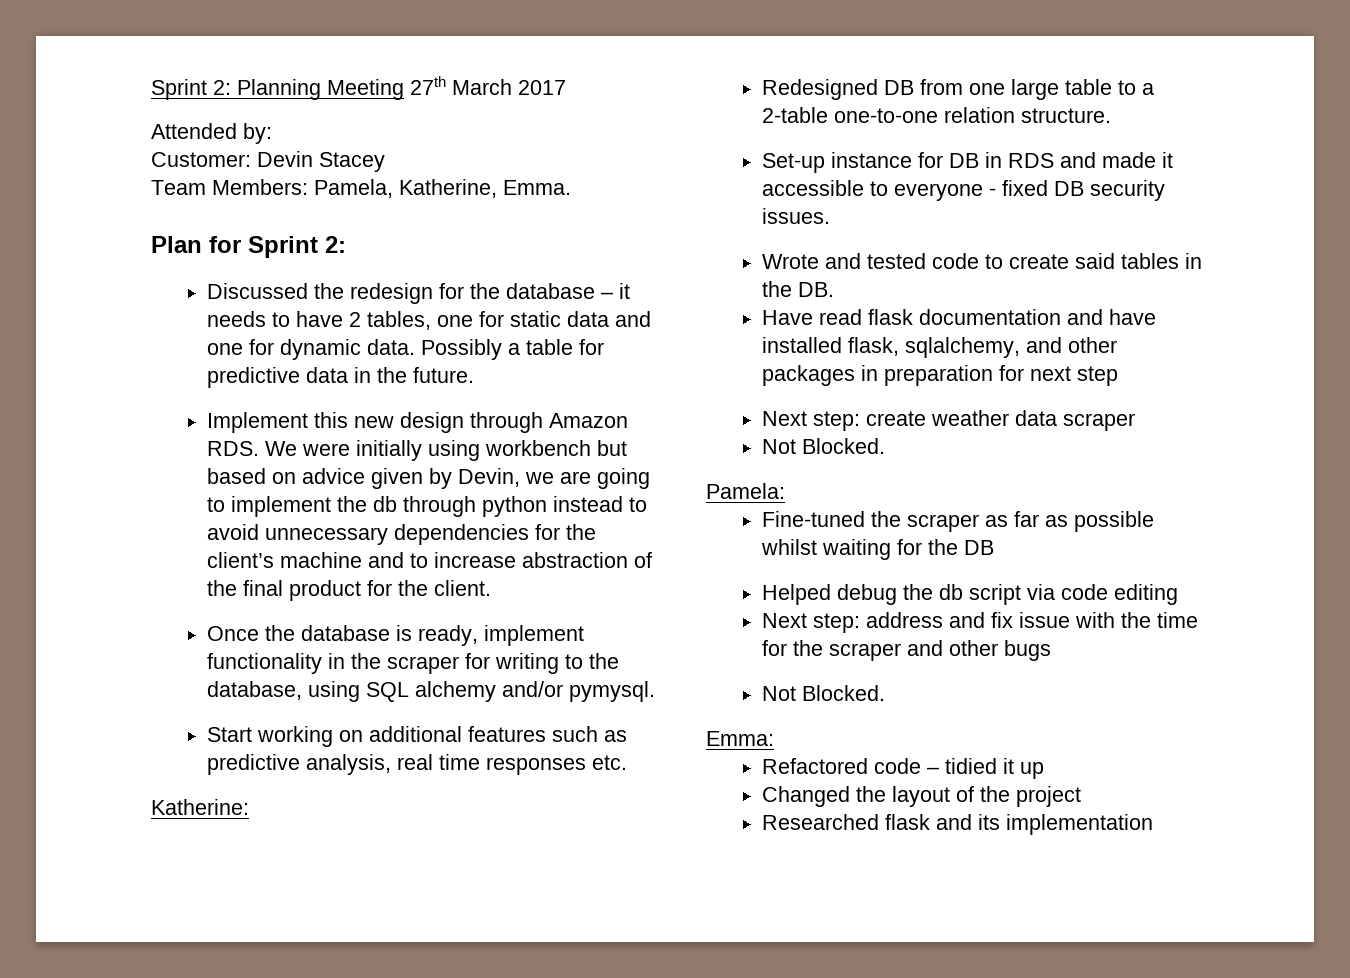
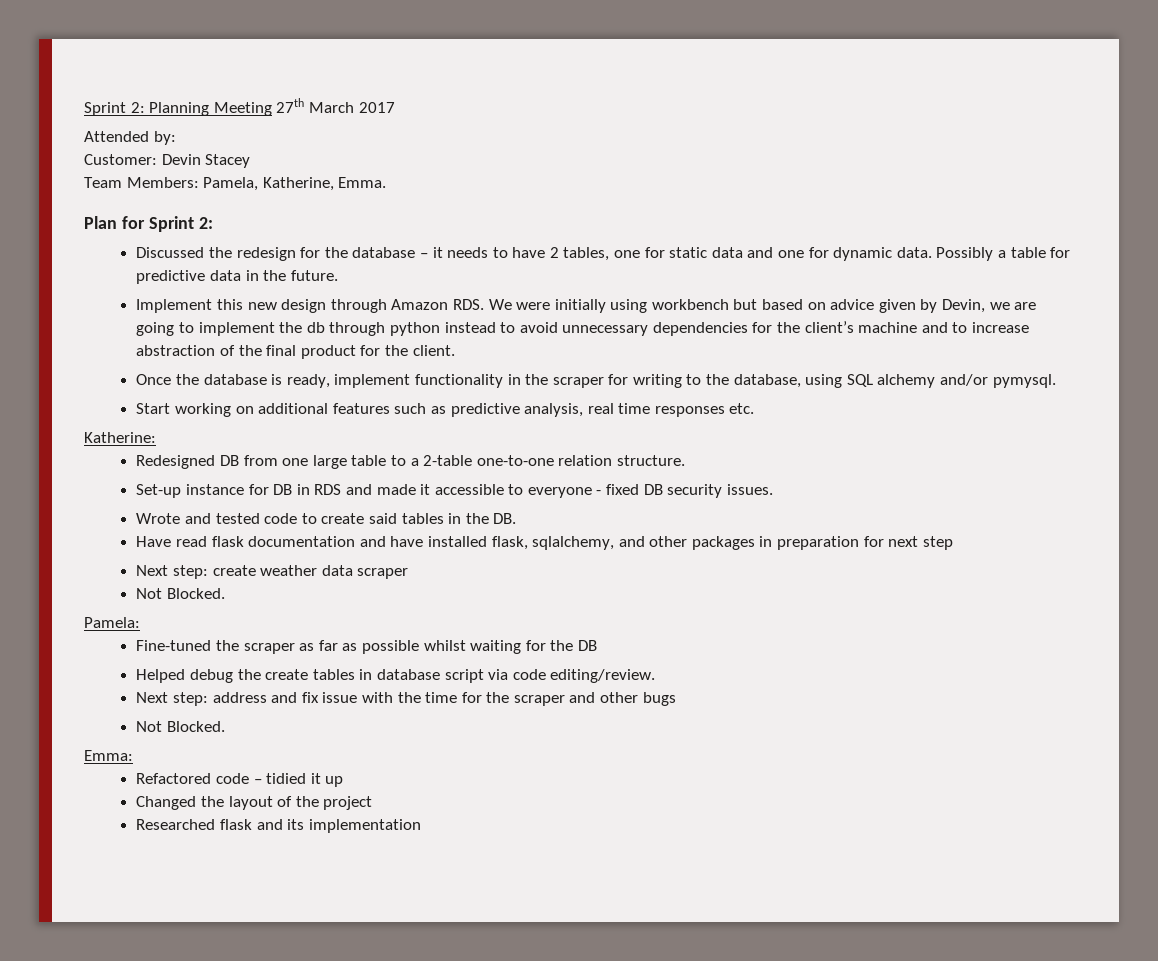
- Helped debug the db script via code editing
+ Helped debug the create tables in database script via code editing/review.

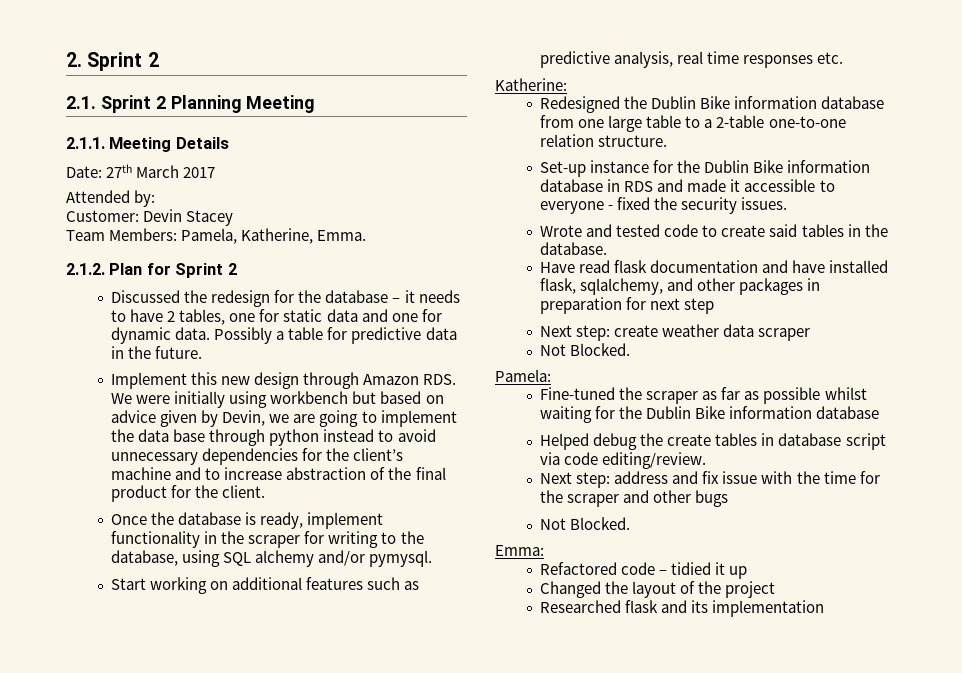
- Sprint 2: Planning Meeting 27th March 2017
+ 2. Sprint 2
+ 2.1. Sprint 2 Planning Meeting
+ 2.1.1. Meeting Details
+ Date: 27th March 2017
- Plan for Sprint 2:
+ 2.1.2. Plan for Sprint 2
- Implement this new design through Amazon RDS. We were initially using workbench but based on advice given by Devin, we are going to implement the db through python instead to avoid unnecessary dependencies for the client’s machine and to increase abstraction of the final product for the client.
+ Implement this new design through Amazon RDS. We were initially using workbench but based on advice given by Devin, we are going to implement the data base through python instead to avoid unnecessary dependencies for the client’s machine and to increase abstraction of the final product for the client.
- Redesigned DB from one large table to a 2-table one-to-one relation structure.
+ Redesigned the Dublin Bike information database from one large table to a 2-table one-to-one relation structure.
- Set-up instance for DB in RDS and made it accessible to everyone - fixed DB security issues.
+ Set-up instance for the Dublin Bike information database in RDS and made it accessible to everyone - fixed the security issues.
- Wrote and tested code to create said tables in the DB.
+ Wrote and tested code to create said tables in the database.
- Fine-tuned the scraper as far as possible whilst waiting for the DB
+ Fine-tuned the scraper as far as possible whilst waiting for the Dublin Bike information database

